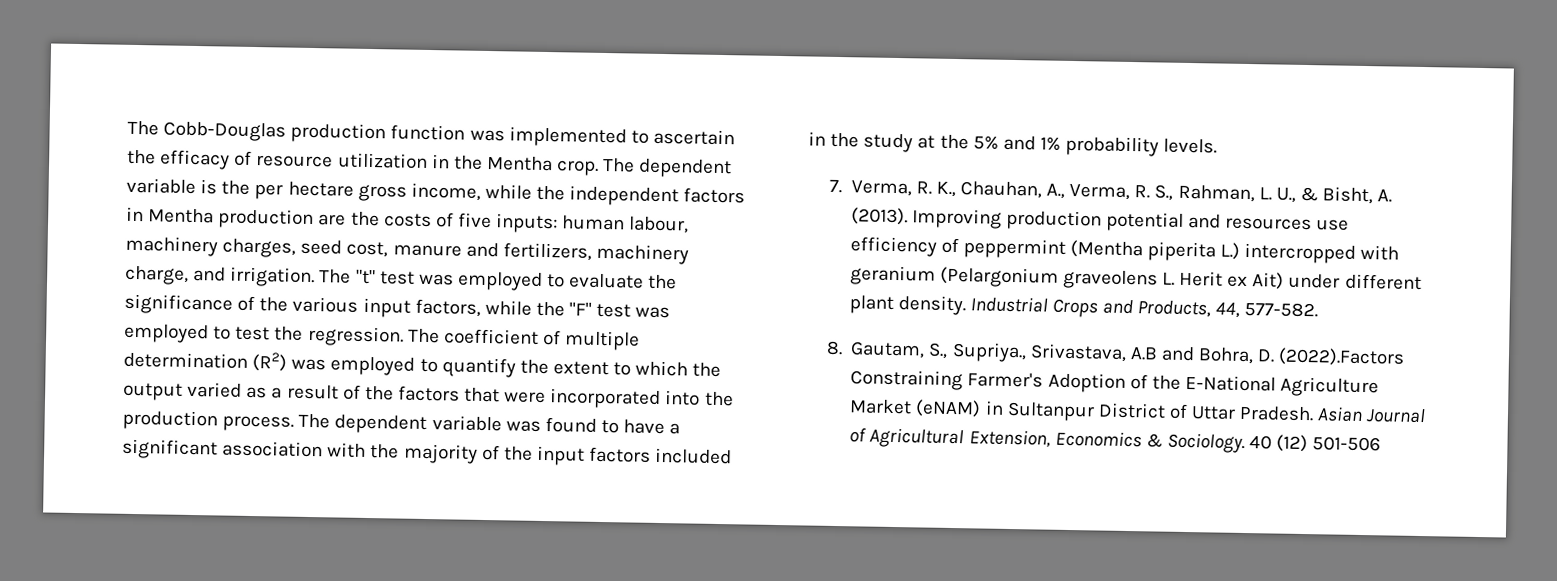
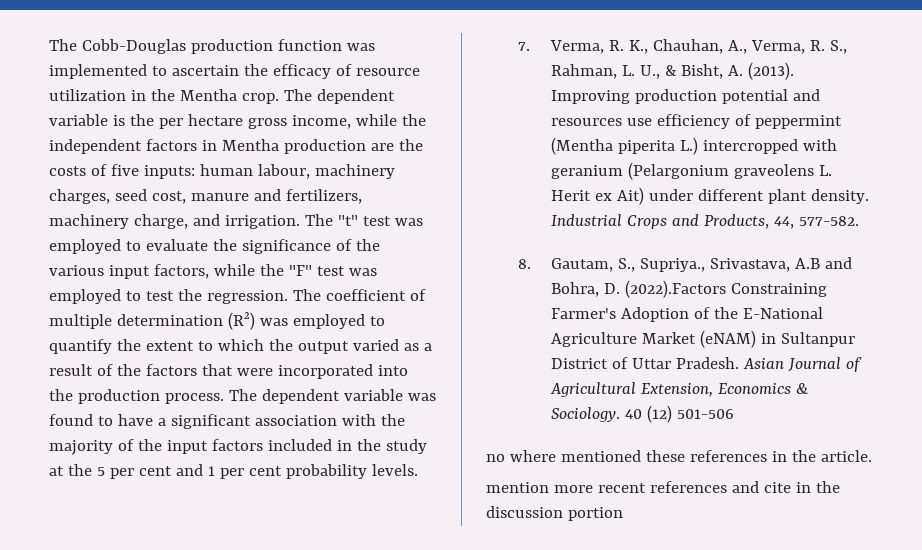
- The dependent variable was found to have a significant association with the majority of the input factors included in the study at the 5% and 1% probability levels.
+ The dependent variable was found to have a significant association with the majority of the input factors included in the study at the 5 per cent and 1 per cent probability levels.
+ no where mentioned these references in the article.
+ mention more recent references and cite in the discussion portion

